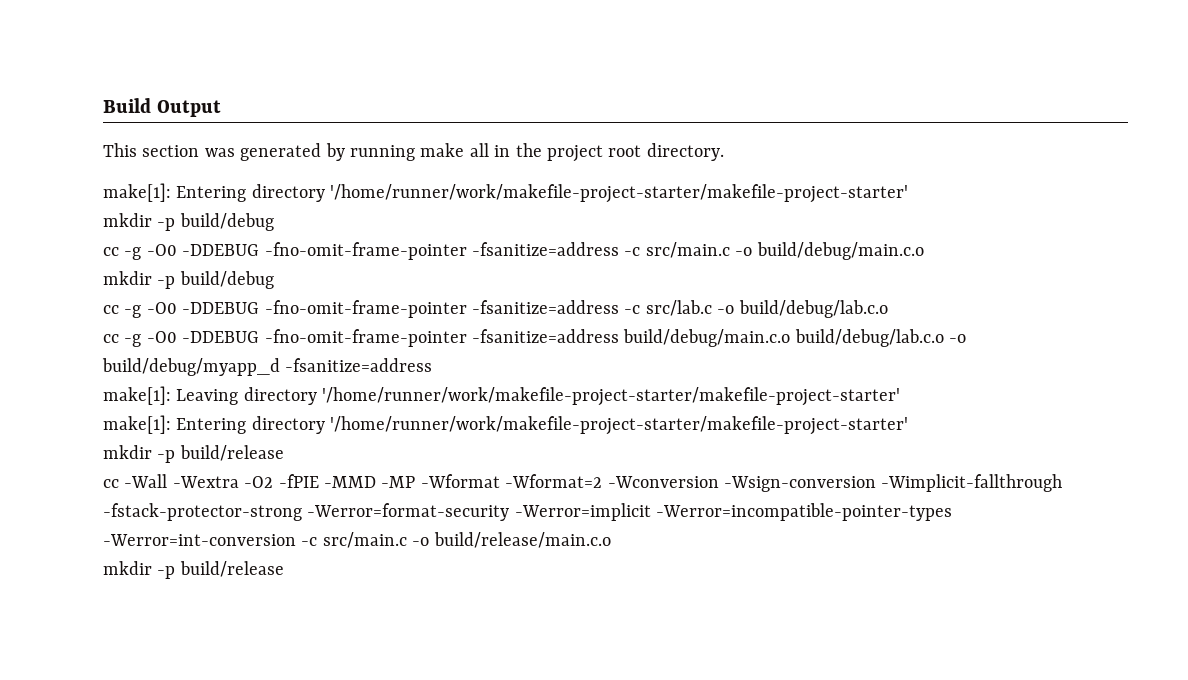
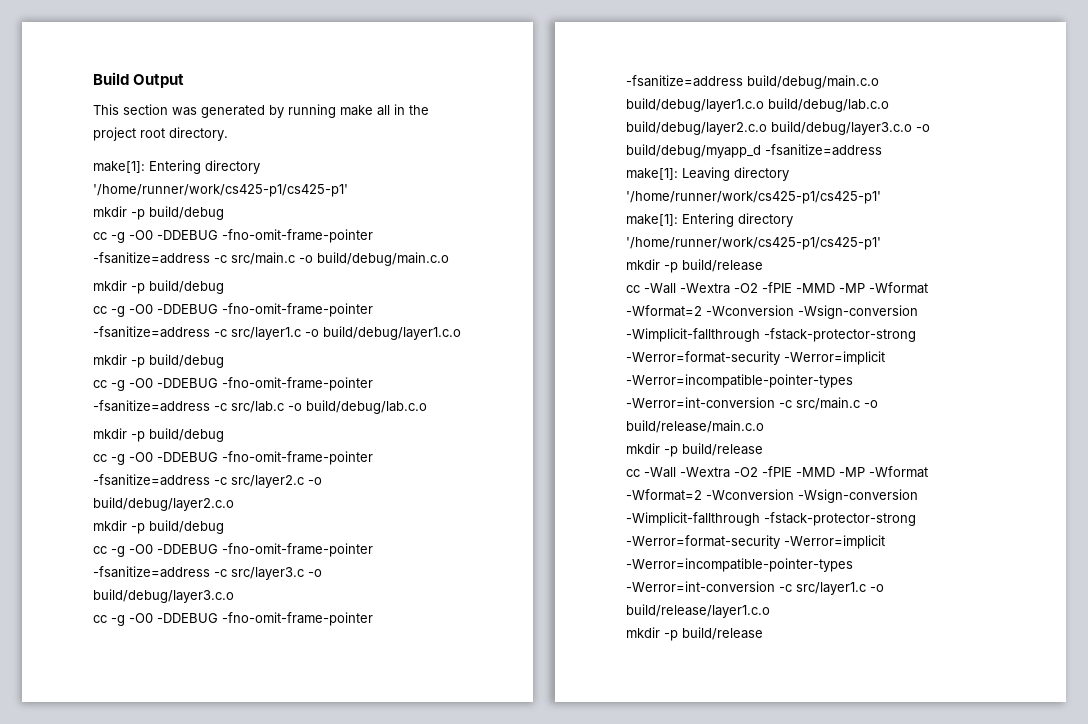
  This section was generated by running make all in the project root directory.
- make[1]: Entering directory '/home/runner/work/makefile-project-starter/makefile-project-starter'
+ make[1]: Entering directory '/home/runner/work/cs425-p1/cs425-p1'
+ cc -g -O0 -DDEBUG -fno-omit-frame-pointer -fsanitize=address -c src/layer1.c -o build/debug/layer1.c.o
+ mkdir -p build/debug
  cc -g -O0 -DDEBUG -fno-omit-frame-pointer -fsanitize=address -c src/lab.c -o build/debug/lab.c.o
+ mkdir -p build/debug
+ cc -g -O0 -DDEBUG -fno-omit-frame-pointer -fsanitize=address -c src/layer2.c -o build/debug/layer2.c.o
+ mkdir -p build/debug
+ cc -g -O0 -DDEBUG -fno-omit-frame-pointer -fsanitize=address -c src/layer3.c -o build/debug/layer3.c.o
- cc -g -O0 -DDEBUG -fno-omit-frame-pointer -fsanitize=address build/debug/main.c.o build/debug/lab.c.o -o build/debug/myapp_d -fsanitize=address
+ cc -g -O0 -DDEBUG -fno-omit-frame-pointer -fsanitize=address build/debug/main.c.o build/debug/layer1.c.o build/debug/lab.c.o build/debug/layer2.c.o build/debug/layer3.c.o -o build/debug/myapp_d -fsanitize=address
- make[1]: Leaving directory '/home/runner/work/makefile-project-starter/makefile-project-starter'
- make[1]: Entering directory '/home/runner/work/makefile-project-starter/makefile-project-starter'
+ make[1]: Leaving directory '/home/runner/work/cs425-p1/cs425-p1'
+ make[1]: Entering directory '/home/runner/work/cs425-p1/cs425-p1'
+ cc -Wall -Wextra -O2 -fPIE -MMD -MP -Wformat -Wformat=2 -Wconversion -Wsign-conversion -Wimplicit-fallthrough -fstack-protector-strong -Werror=format-security -Werror=implicit -Werror=incompatible-pointer-types -Werror=int-conversion -c src/layer1.c -o build/release/layer1.c.o
+ mkdir -p build/release

